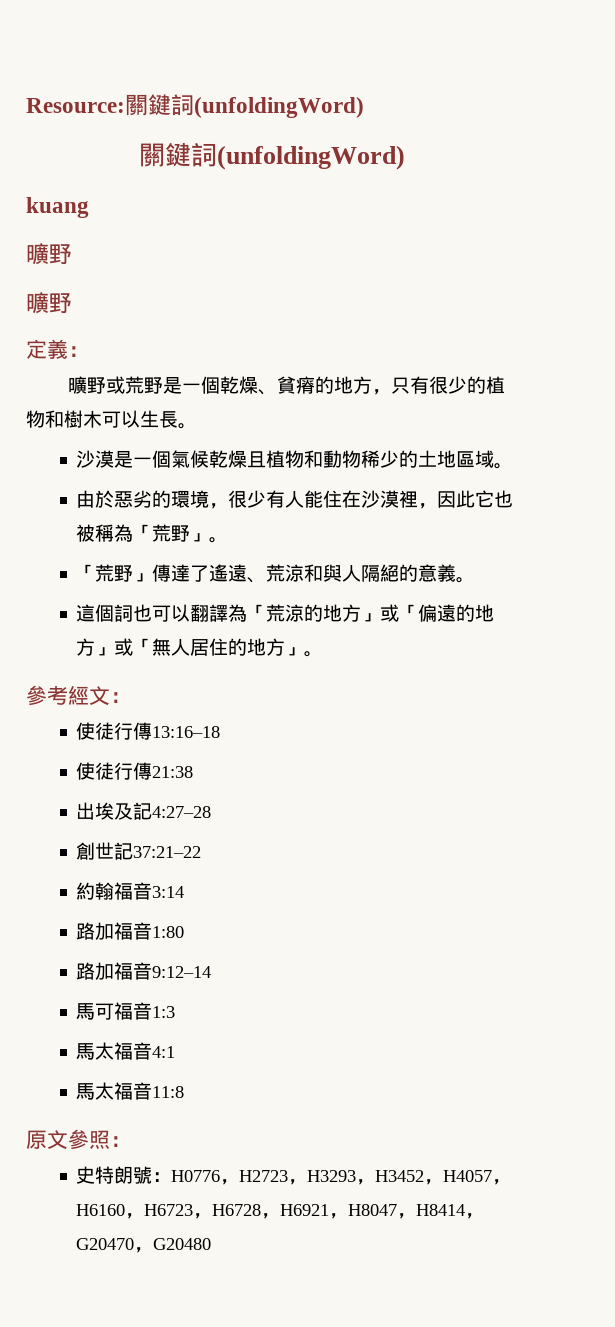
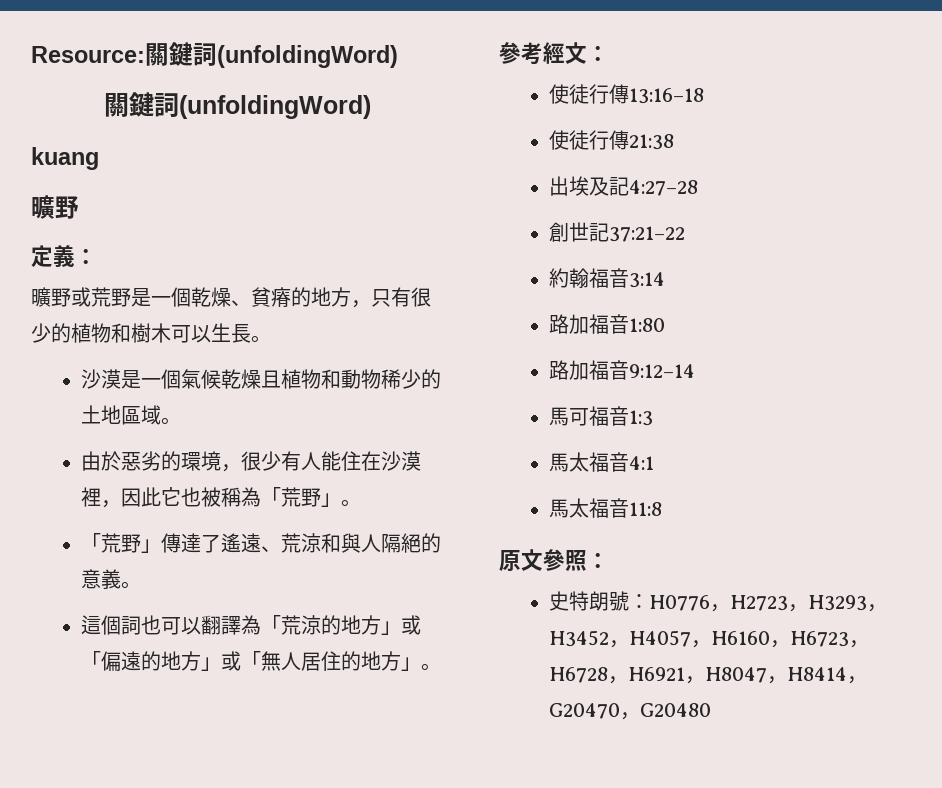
  kuang
- 曠野

